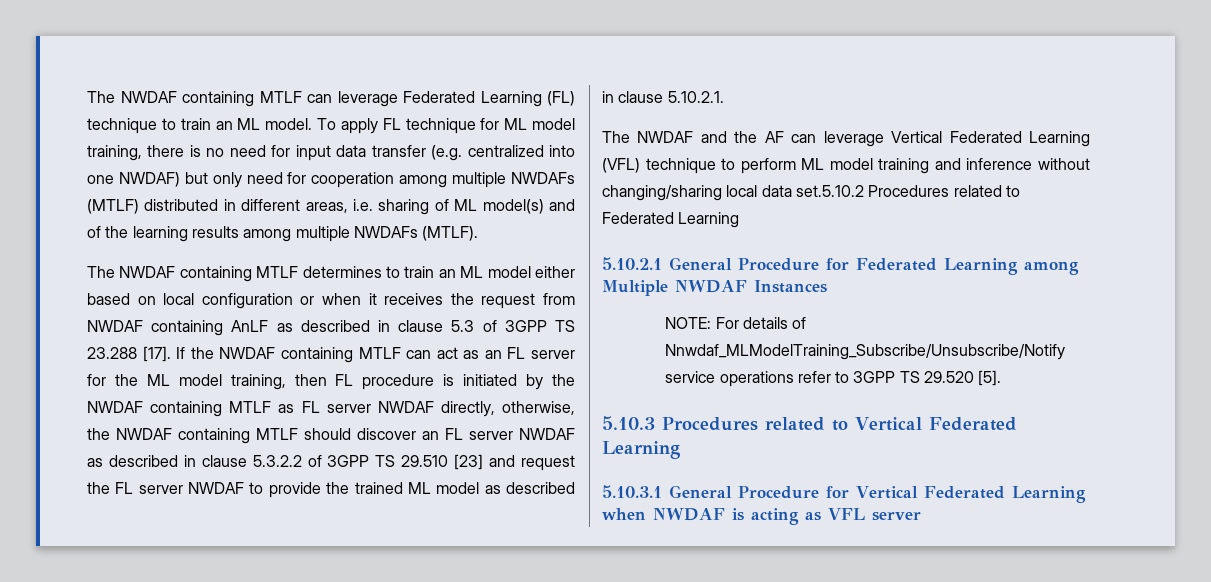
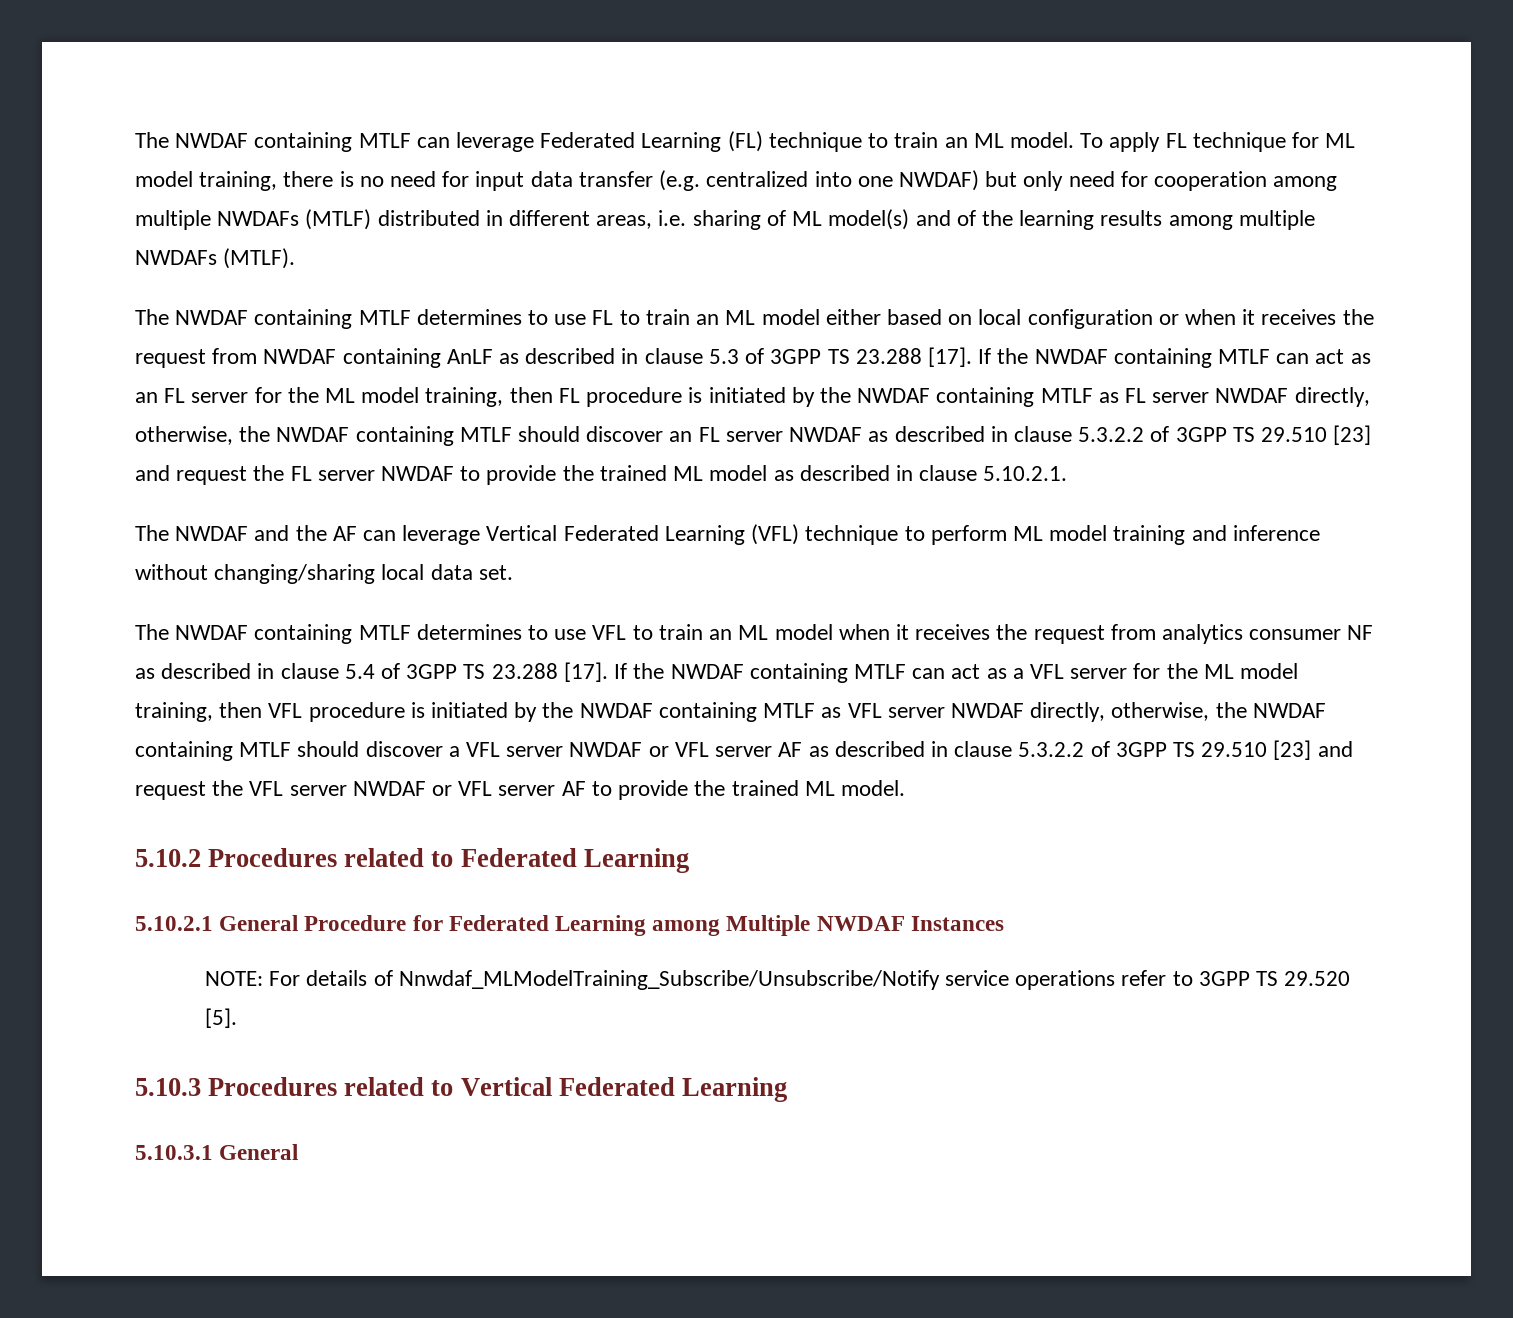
- The NWDAF containing MTLF determines to train an ML model either based on local configuration or when it receives the request from NWDAF containing AnLF as described in clause 5.3 of 3GPP TS 23.288 [17].
+ The NWDAF containing MTLF determines to use FL to train an ML model either based on local configuration or when it receives the request from NWDAF containing AnLF as described in clause 5.3 of 3GPP TS 23.288 [17].
- The NWDAF and the AF can leverage Vertical Federated Learning (VFL) technique to perform ML model training and inference without changing/sharing local data set.5.10.2 Procedures related to Federated Learning
+ The NWDAF and the AF can leverage Vertical Federated Learning (VFL) technique to perform ML model training and inference without changing/sharing local data set.
+ The NWDAF containing MTLF determines to use VFL to train an ML model when it receives the request from analytics consumer NF as described in clause 5.4 of 3GPP TS 23.288 [17]. If the NWDAF containing MTLF can act as a VFL server for the ML model training, then VFL procedure is initiated by the NWDAF containing MTLF as VFL server NWDAF directly, otherwise, the NWDAF containing MTLF should discover a VFL server NWDAF or VFL server AF as described in clause 5.3.2.2 of 3GPP TS 29.510 [23] and request the VFL server NWDAF or VFL server AF to provide the trained ML model.
+ 5.10.2 Procedures related to Federated Learning
- 5.10.3.1 General Procedure for Vertical Federated Learning when NWDAF is acting as VFL server
+ 5.10.3.1 General

